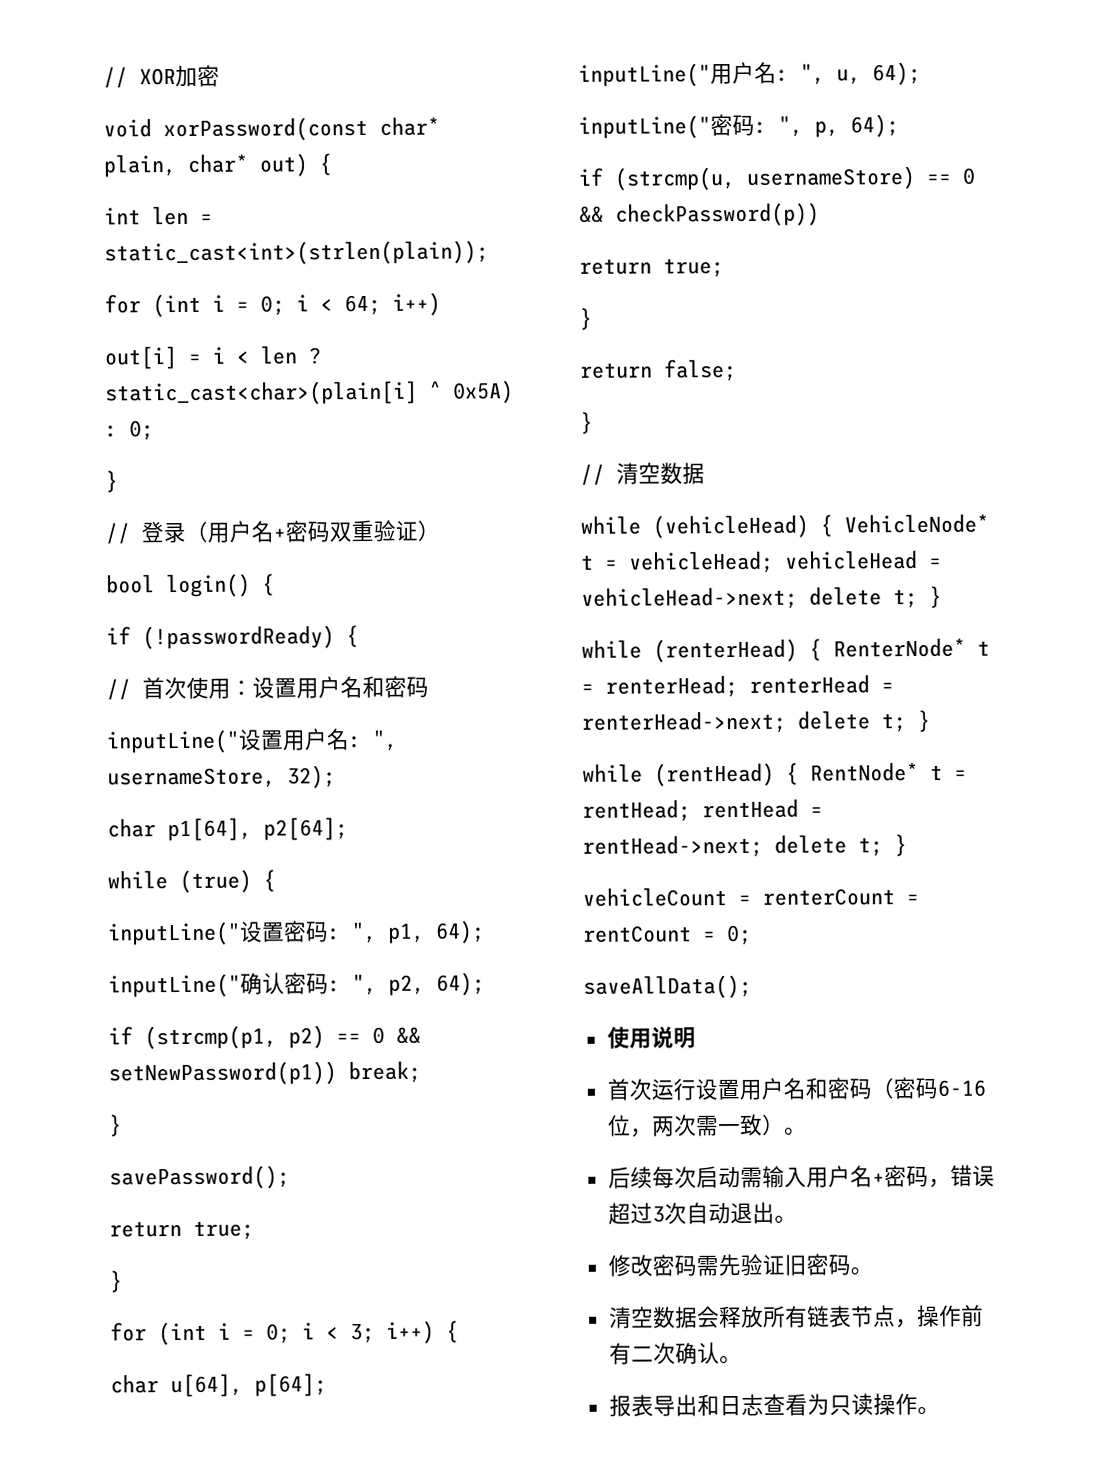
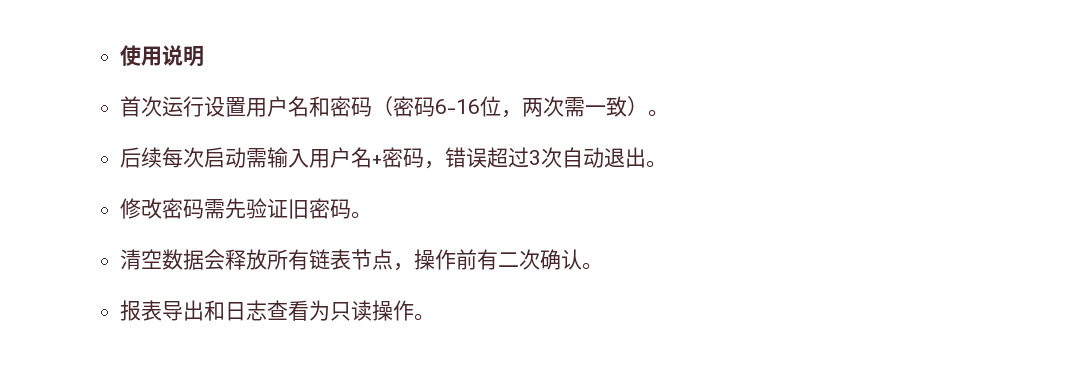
- // XOR加密
- void xorPassword(const char* plain, char* out) {
- int len = static_cast<int>(strlen(plain));
- for (int i = 0; i < 64; i++)
- out[i] = i < len ? static_cast<char>(plain[i] ^ 0x5A) : 0;
- }
- // 登录（用户名+密码双重验证）
- bool login() {
- if (!passwordReady) {
- // 首次使用：设置用户名和密码
- inputLine("设置用户名: ", usernameStore, 32);
- char p1[64], p2[64];
- while (true) {
- inputLine("设置密码: ", p1, 64);
- inputLine("确认密码: ", p2, 64);
- if (strcmp(p1, p2) == 0 && setNewPassword(p1)) break;
- }
- savePassword();
- return true;
- }
- for (int i = 0; i < 3; i++) {
- char u[64], p[64];
- inputLine("用户名: ", u, 64);
- inputLine("密码: ", p, 64);
- if (strcmp(u, usernameStore) == 0 && checkPassword(p))
- return true;
- }
- return false;
- }
- // 清空数据
- while (vehicleHead) { VehicleNode* t = vehicleHead; vehicleHead = vehicleHead->next; delete t; }
- while (renterHead) { RenterNode* t = renterHead; renterHead = renterHead->next; delete t; }
- while (rentHead) { RentNode* t = rentHead; rentHead = rentHead->next; delete t; }
- vehicleCount = renterCount = rentCount = 0;
- saveAllData();

